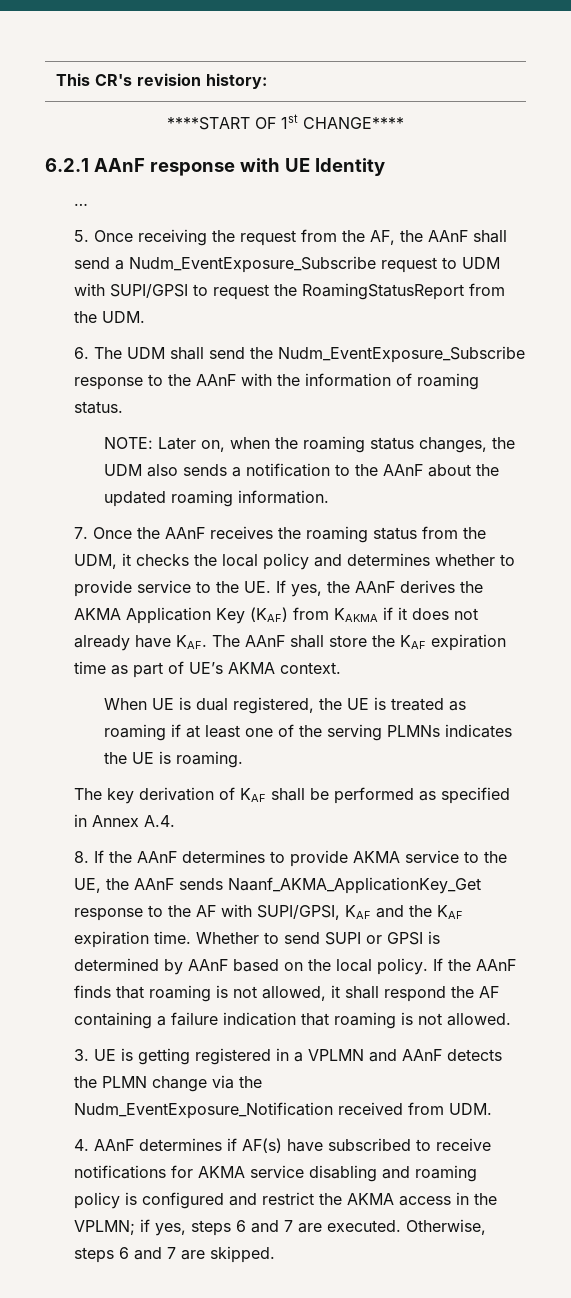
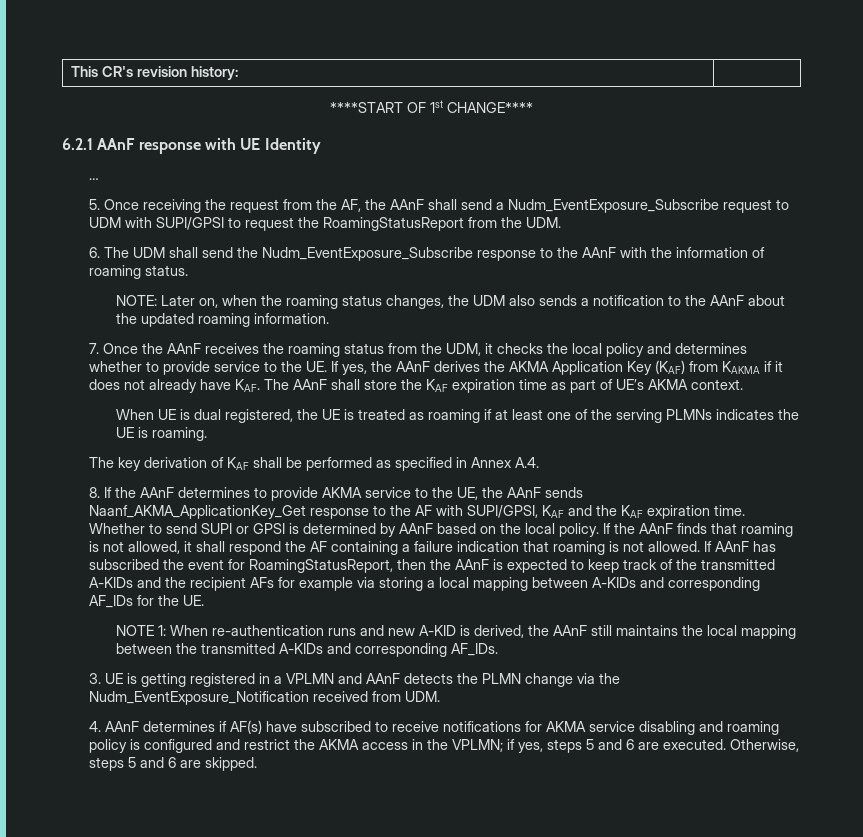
+ If AAnF has subscribed the event for RoamingStatusReport, then the AAnF is expected to keep track of the transmitted A-KIDs and the recipient AFs for example via storing a local mapping between A-KIDs and corresponding AF_IDs for the UE.
+ NOTE 1: When re-authentication runs and new A-KID is derived, the AAnF still maintains the local mapping between the transmitted A-KIDs and corresponding AF_IDs.
- 4. AAnF determines if AF(s) have subscribed to receive notifications for AKMA service disabling and roaming policy is configured and restrict the AKMA access in the VPLMN; if yes, steps 6 and 7 are executed.
+ 4. AAnF determines if AF(s) have subscribed to receive notifications for AKMA service disabling and roaming policy is configured and restrict the AKMA access in the VPLMN; if yes, steps 5 and 6 are executed.
- Otherwise, steps 6 and 7 are skipped.
+ Otherwise, steps 5 and 6 are skipped.

